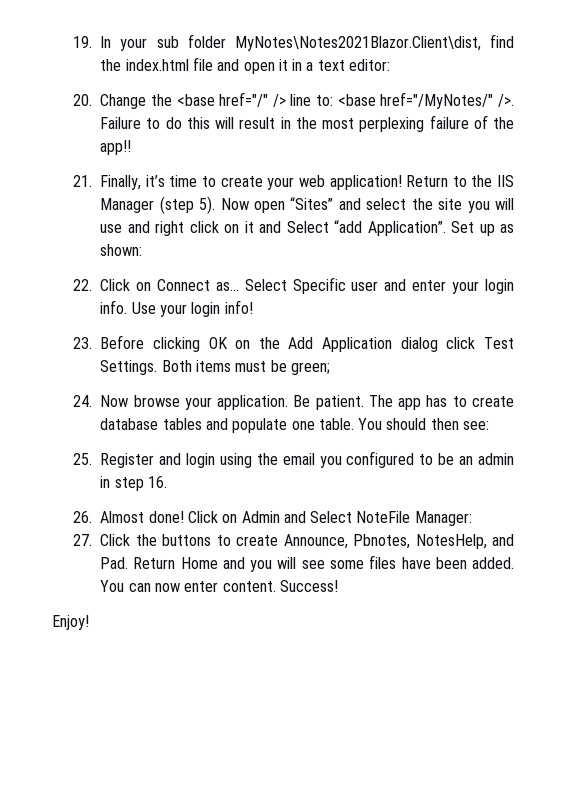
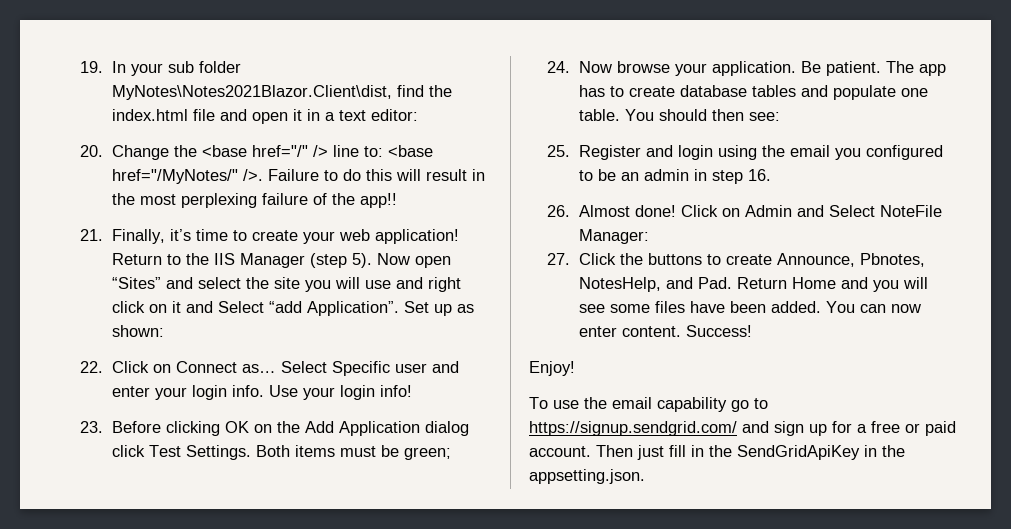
+ To use the email capability go to https://signup.sendgrid.com/ and sign up for a free or paid account. Then just fill in the SendGridApiKey in the appsetting.json.

